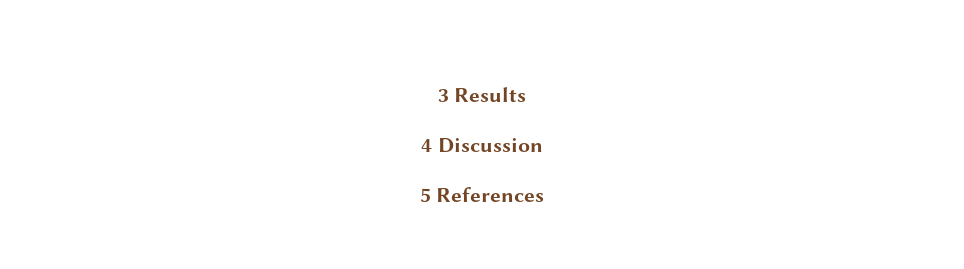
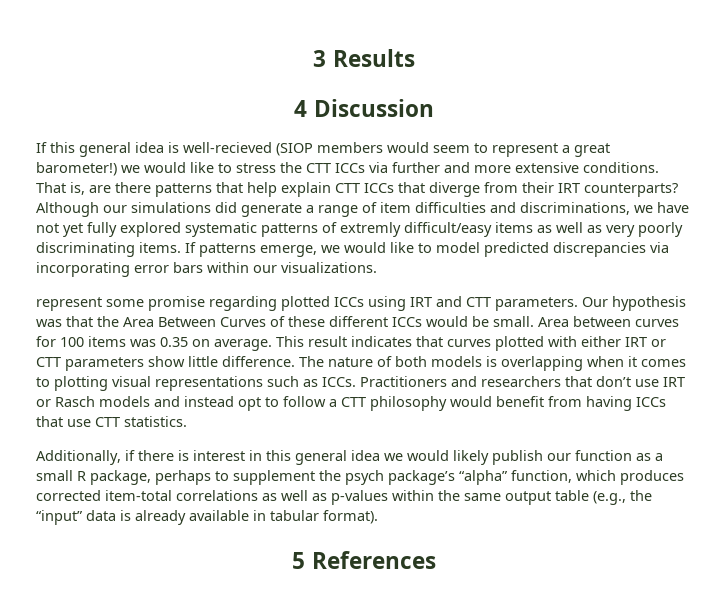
+ If this general idea is well-recieved (SIOP members would seem to represent a great barometer!) we would like to stress the CTT ICCs via further and more extensive conditions. That is, are there patterns that help explain CTT ICCs that diverge from their IRT counterparts? Although our simulations did generate a range of item difficulties and discriminations, we have not yet fully explored systematic patterns of extremly difficult/easy items as well as very poorly discriminating items. If patterns emerge, we would like to model predicted discrepancies via incorporating error bars within our visualizations.
+ represent some promise regarding plotted ICCs using IRT and CTT parameters. Our hypothesis was that the Area Between Curves of these different ICCs would be small. Area between curves for 100 items was 0.35 on average. This result indicates that curves plotted with either IRT or CTT parameters show little difference. The nature of both models is overlapping when it comes to plotting visual representations such as ICCs. Practitioners and researchers that don’t use IRT or Rasch models and instead opt to follow a CTT philosophy would benefit from having ICCs that use CTT statistics.
+ Additionally, if there is interest in this general idea we would likely publish our function as a small R package, perhaps to supplement the psych package’s “alpha” function, which produces corrected item-total correlations as well as p-values within the same output table (e.g., the “input” data is already available in tabular format).

